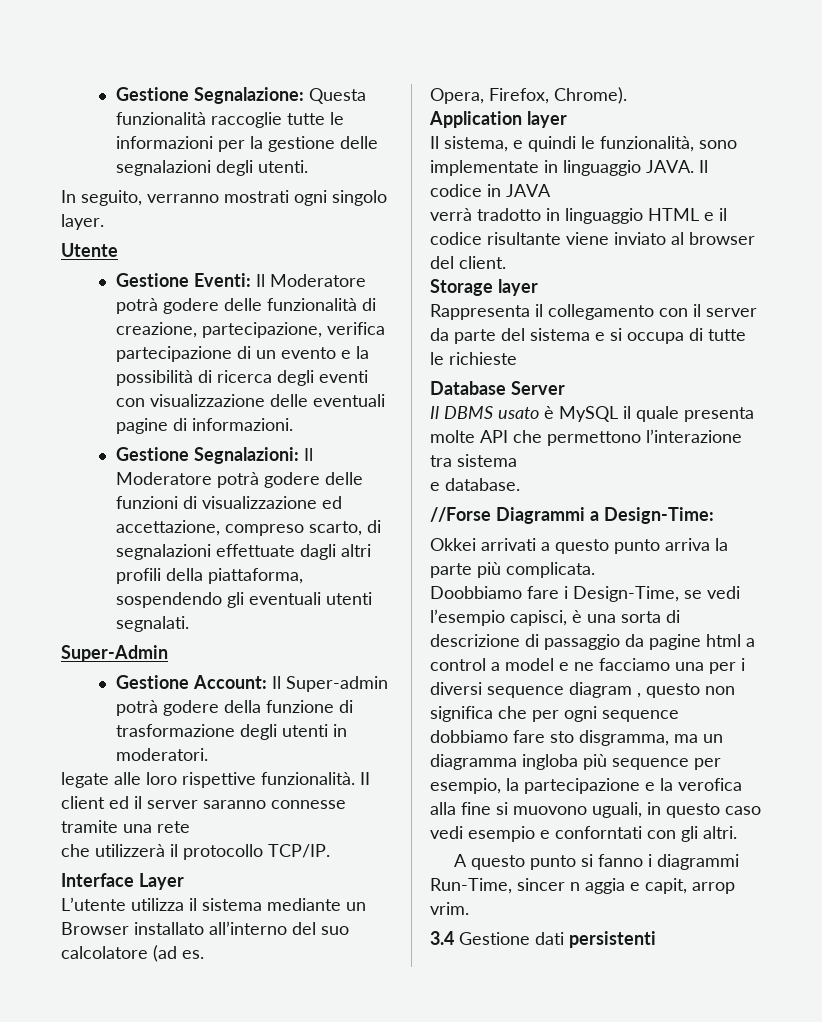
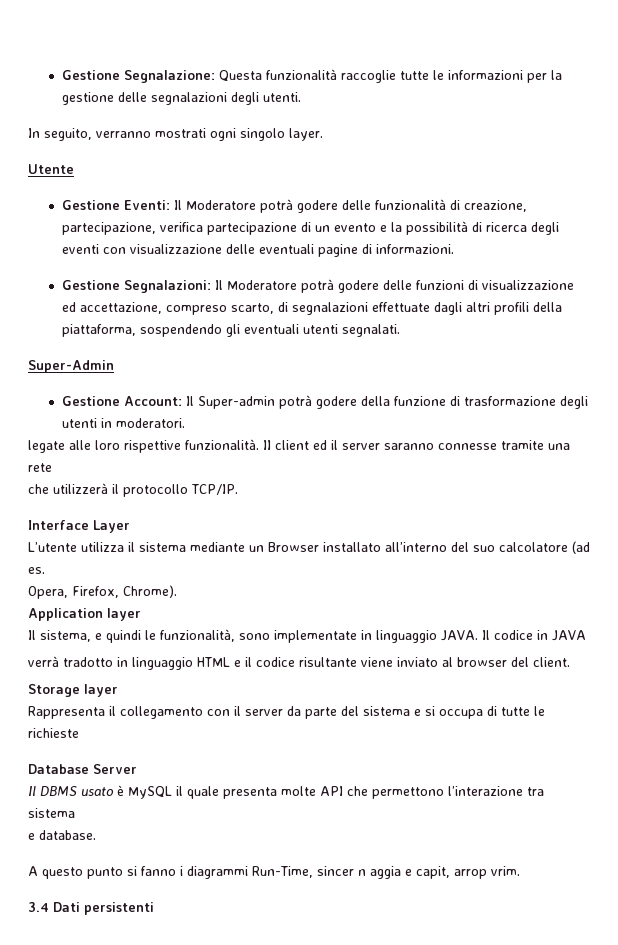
- //Forse Diagrammi a Design-Time:
- Okkei arrivati a questo punto arriva la parte più complicata.
- Doobbiamo fare i Design-Time, se vedi l’esempio capisci, è una sorta di descrizione di passaggio da pagine html a control a model e ne facciamo una per i diversi sequence diagram , questo non significa che per ogni sequence dobbiamo fare sto disgramma, ma un diagramma ingloba più sequence per esempio, la partecipazione e la verofica alla fine si muovono uguali, in questo caso vedi esempio e conforntati con gli altri.
- 3.4 Gestione dati persistenti
+ 3.4 Dati persistenti

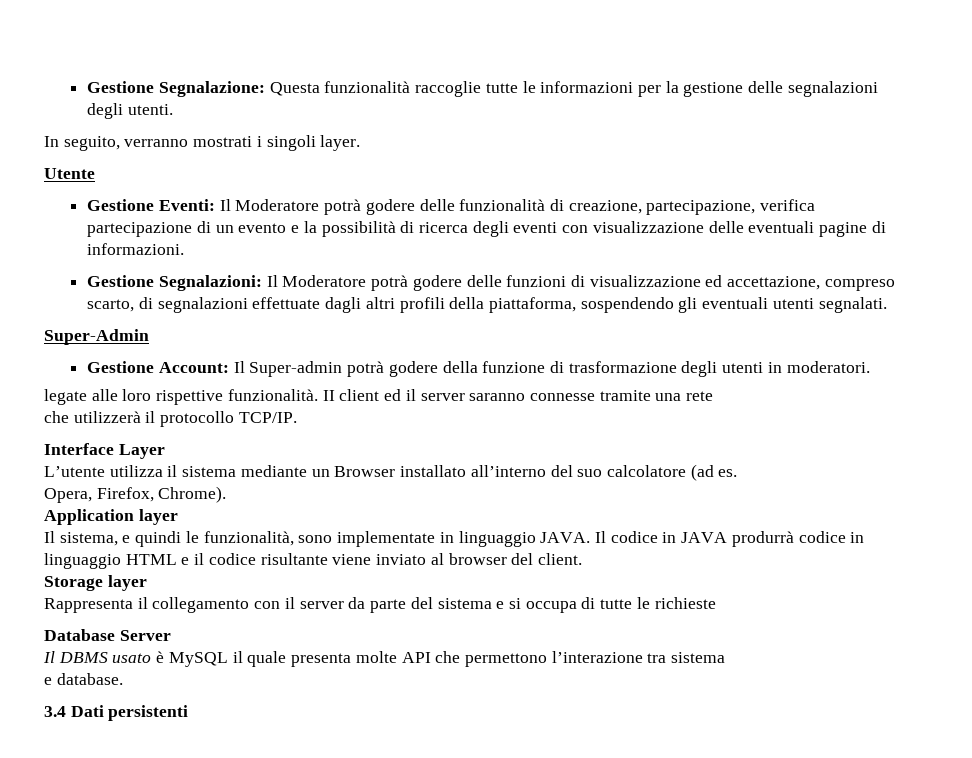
- In seguito, verranno mostrati ogni singolo layer.
+ In seguito, verranno mostrati i singoli layer.
- Il codice in JAVA
- verrà tradotto in linguaggio HTML e il codice risultante viene inviato al browser del client.
+ Il codice in JAVA produrrà codice in linguaggio HTML e il codice risultante viene inviato al browser del client.
- A questo punto si fanno i diagrammi Run-Time, sincer n aggia e capit, arrop vrim.

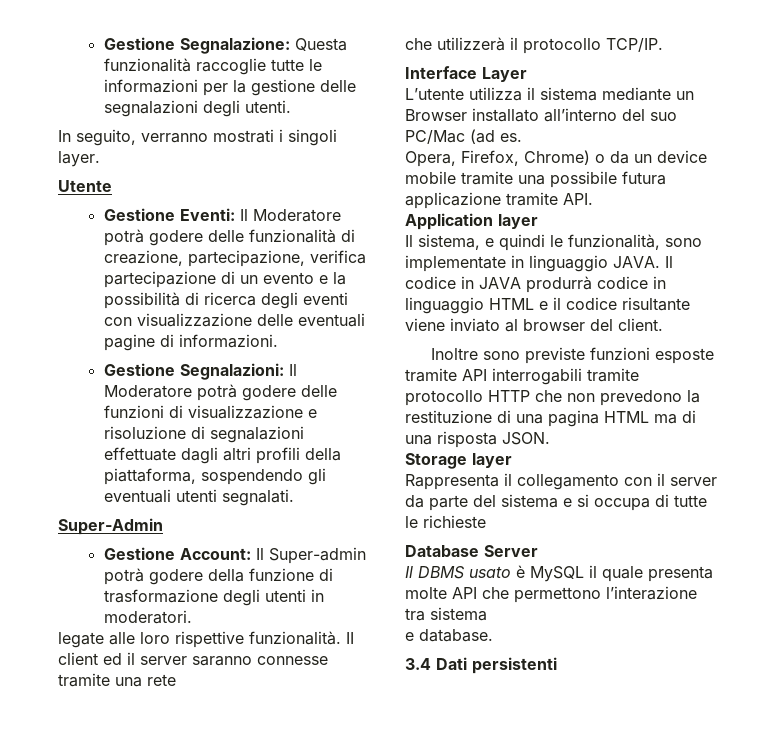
- Gestione Segnalazioni: Il Moderatore potrà godere delle funzioni di visualizzazione ed accettazione, compreso scarto, di segnalazioni effettuate dagli altri profili della piattaforma, sospendendo gli eventuali utenti segnalati.
+ Gestione Segnalazioni: Il Moderatore potrà godere delle funzioni di visualizzazione e risoluzione di segnalazioni effettuate dagli altri profili della piattaforma, sospendendo gli eventuali utenti segnalati.
- L’utente utilizza il sistema mediante un Browser installato all’interno del suo calcolatore (ad es.
+ L’utente utilizza il sistema mediante un Browser installato all’interno del suo PC/Mac (ad es.
- Opera, Firefox, Chrome).
+ Opera, Firefox, Chrome) o da un device mobile tramite una possibile futura applicazione tramite API.
+ Inoltre sono previste funzioni esposte tramite API interrogabili tramite protocollo HTTP che non prevedono la restituzione di una pagina HTML ma di una risposta JSON.

